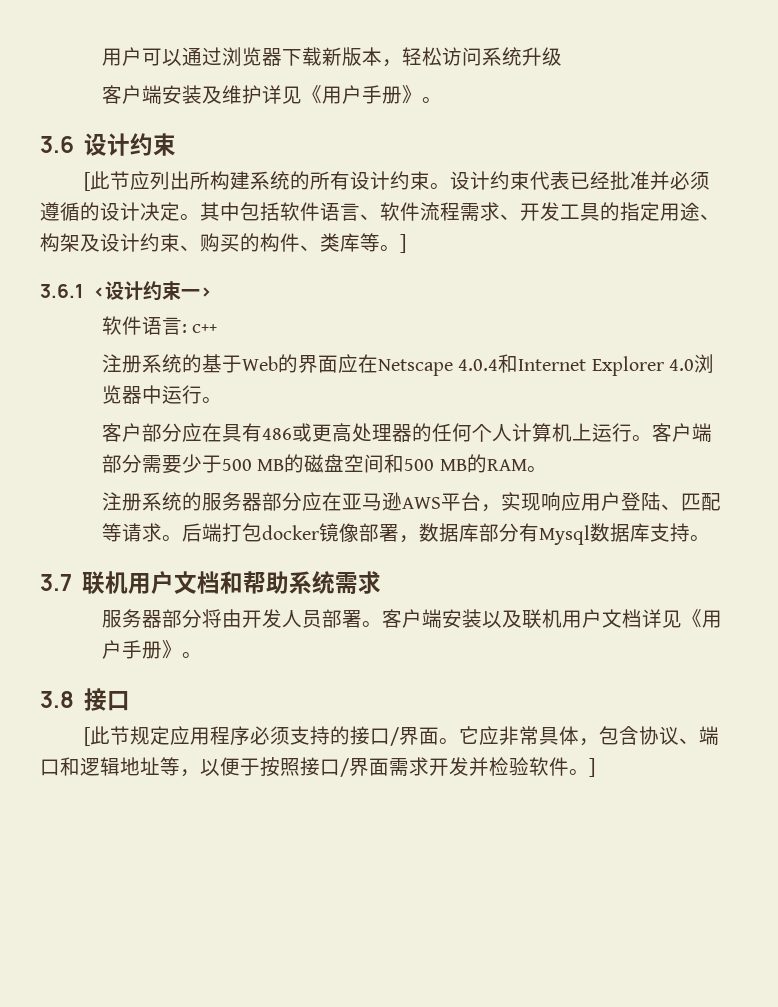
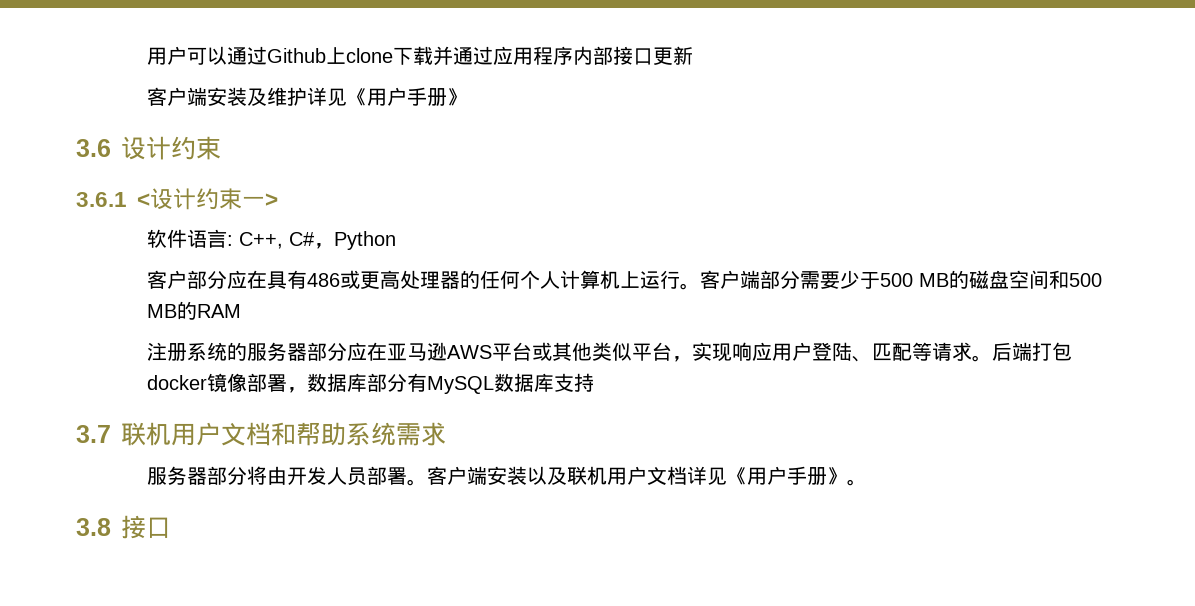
- 用户可以通过浏览器下载新版本，轻松访问系统升级
+ 用户可以通过Github上clone下载并通过应用程序内部接口更新
- 客户端安装及维护详见《用户手册》。
+ 客户端安装及维护详见《用户手册》
- [此节应列出所构建系统的所有设计约束。设计约束代表已经批准并必须遵循的设计决定。其中包括软件语言、软件流程需求、开发工具的指定用途、构架及设计约束、购买的构件、类库等。]
- 软件语言: c++
- 注册系统的基于Web的界面应在Netscape 4.0.4和Internet Explorer 4.0浏览器中运行。
+ 软件语言: C++, C#，Python
- 客户端部分需要少于500 MB的磁盘空间和500 MB的RAM。
+ 客户端部分需要少于500 MB的磁盘空间和500 MB的RAM
- 注册系统的服务器部分应在亚马逊AWS平台，实现响应用户登陆、匹配等请求。
+ 注册系统的服务器部分应在亚马逊AWS平台或其他类似平台，实现响应用户登陆、匹配等请求。
- 后端打包docker镜像部署，数据库部分有Mysql数据库支持。
+ 后端打包docker镜像部署，数据库部分有MySQL数据库支持
- [此节规定应用程序必须支持的接口/界面。它应非常具体，包含协议、端口和逻辑地址等，以便于按照接口/界面需求开发并检验软件。]

